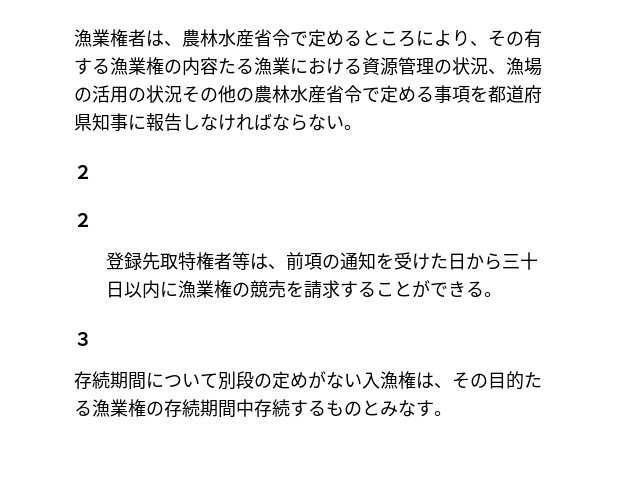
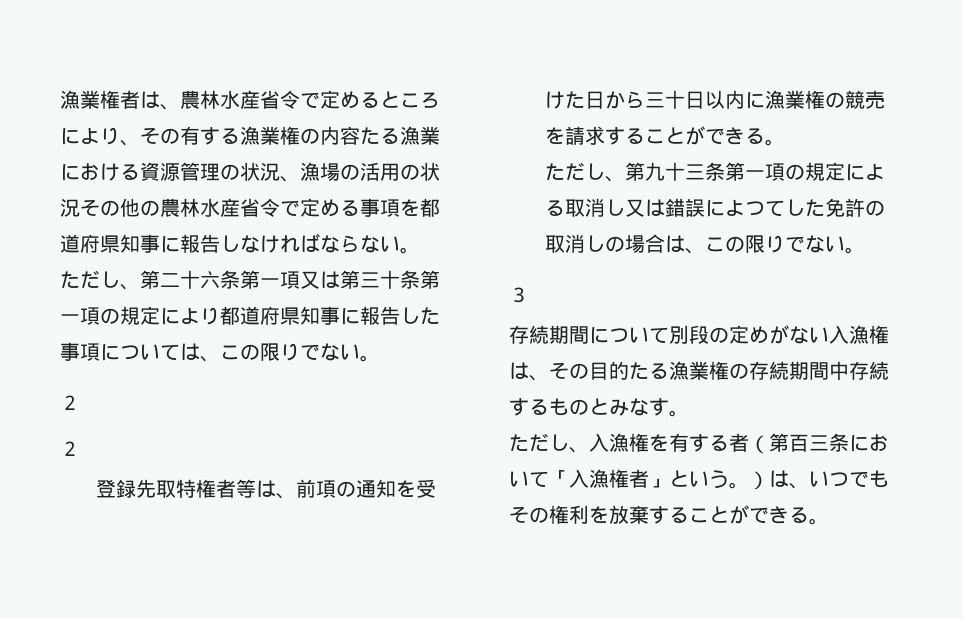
+ ただし、第二十六条第一項又は第三十条第一項の規定により都道府県知事に報告した事項については、この限りでない。
+ ただし、第九十三条第一項の規定による取消し又は錯誤によつてした免許の取消しの場合は、この限りでない。
+ ただし、入漁権を有する者（第百三条において「入漁権者」という。）は、いつでもその権利を放棄することができる。

